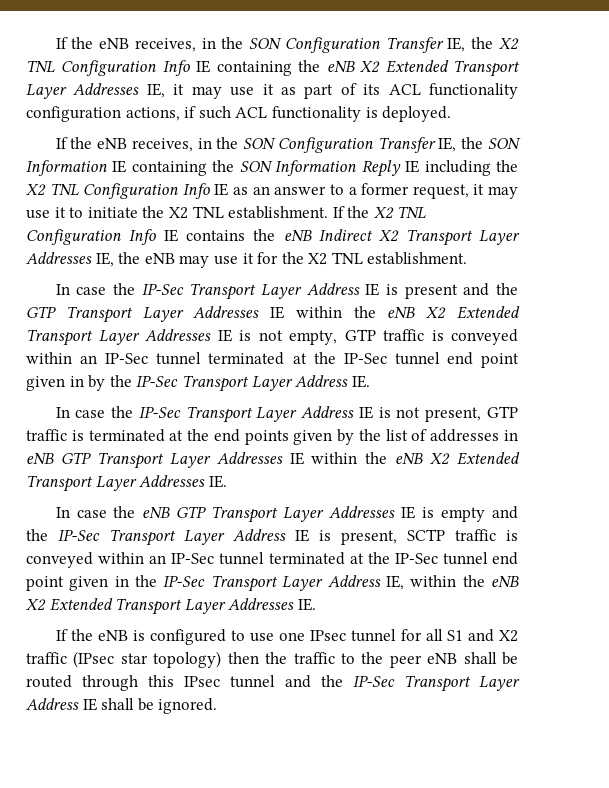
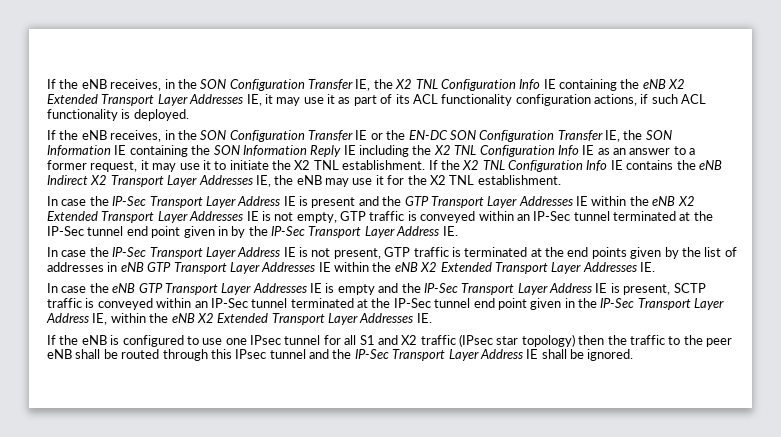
- If the eNB receives, in the SON Configuration Transfer IE, the SON Information IE containing the SON Information Reply IE including the X2 TNL Configuration Info IE as an answer to a former request, it may use it to initiate the X2 TNL establishment.
+ If the eNB receives, in the SON Configuration Transfer IE or the EN-DC SON Configuration Transfer IE, the SON Information IE containing the SON Information Reply IE including the X2 TNL Configuration Info IE as an answer to a former request, it may use it to initiate the X2 TNL establishment.

